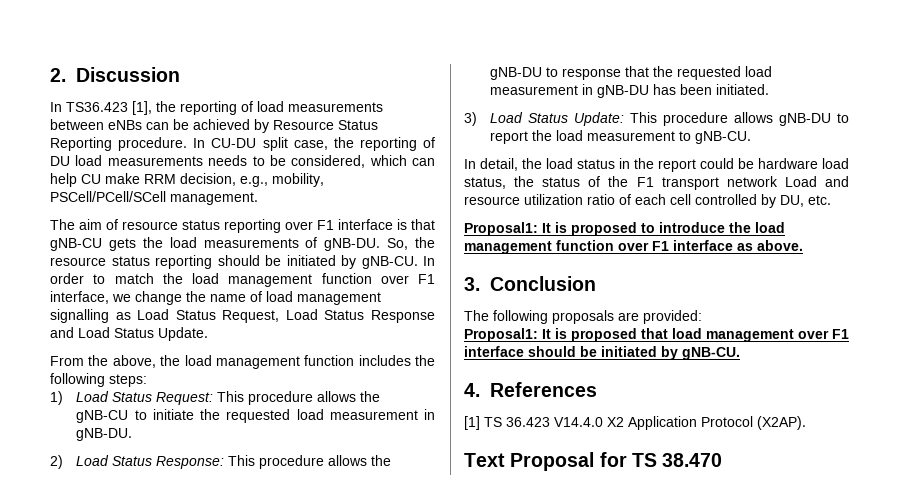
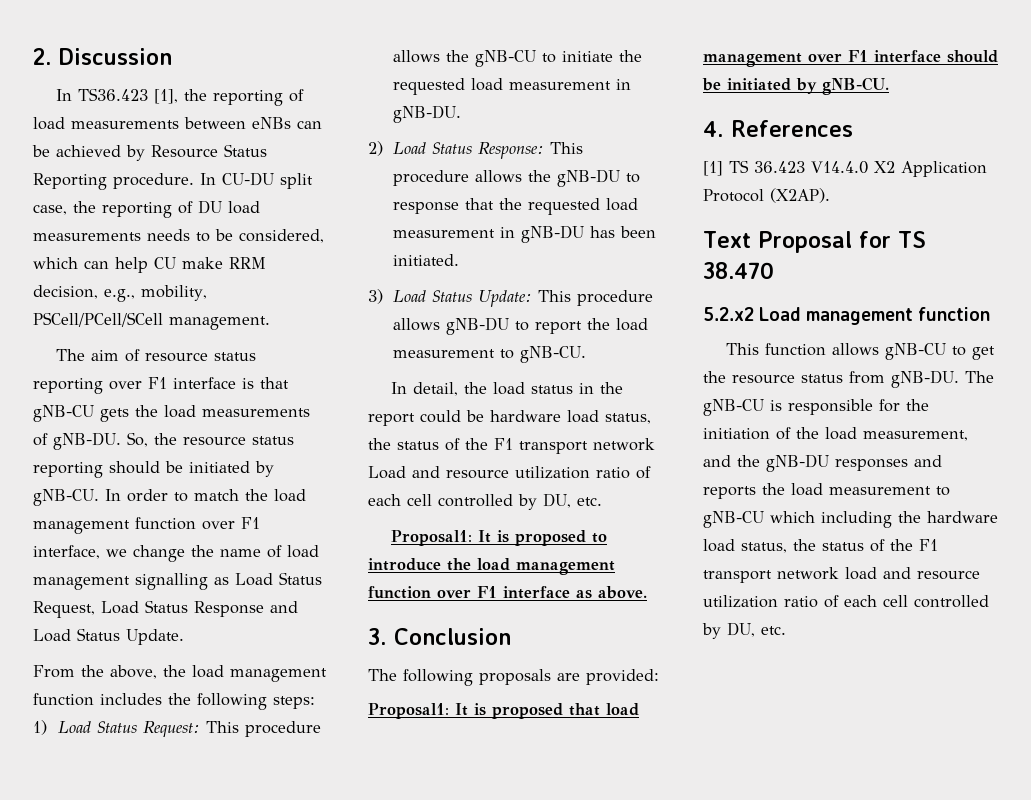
+ 5.2.x2 Load management function
+ This function allows gNB-CU to get the resource status from gNB-DU. The gNB-CU is responsible for the initiation of the load measurement, and the gNB-DU responses and reports the load measurement to gNB-CU which including the hardware load status, the status of the F1 transport network load and resource utilization ratio of each cell controlled by DU, etc.

